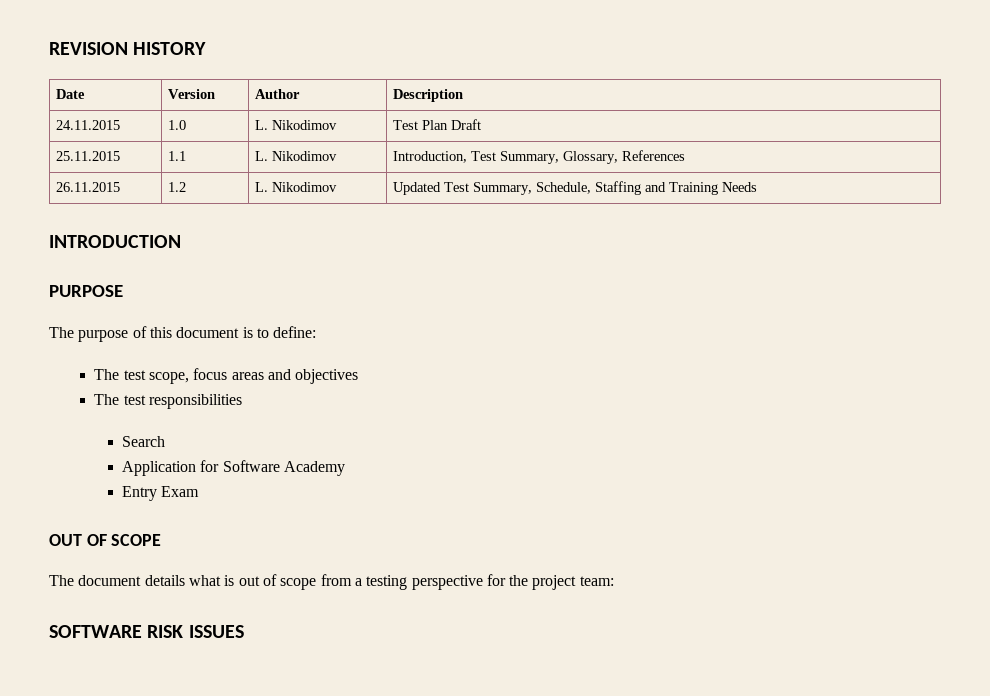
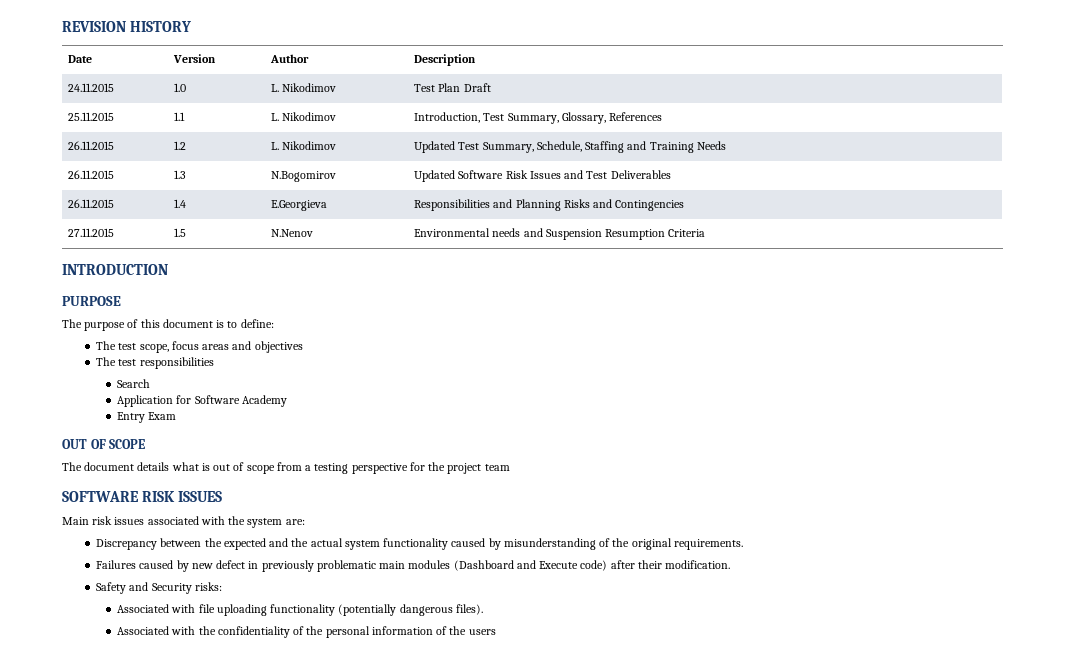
+ 26.11.2015 | 1.3 | N.Bogomirov | Updated Software Risk Issues and Test Deliverables
+ 26.11.2015 | 1.4 | E.Georgieva | Responsibilities and Planning Risks and Contingencies
+ 27.11.2015 | 1.5 | N.Nenov | Environmental needs and Suspension Resumption Criteria
- The document details what is out of scope from a testing perspective for the project team:
+ The document details what is out of scope from a testing perspective for the project team
+ Main risk issues associated with the system are:
+ Discrepancy between the expected and the actual system functionality caused by misunderstanding of the original requirements.
+ Failures caused by new defect in previously problematic main modules (Dashboard and Execute code) after their modification.
+ Safety and Security risks:
+ Associated with file uploading functionality (potentially dangerous files).
+ Associated with the confidentiality of the personal information of the users

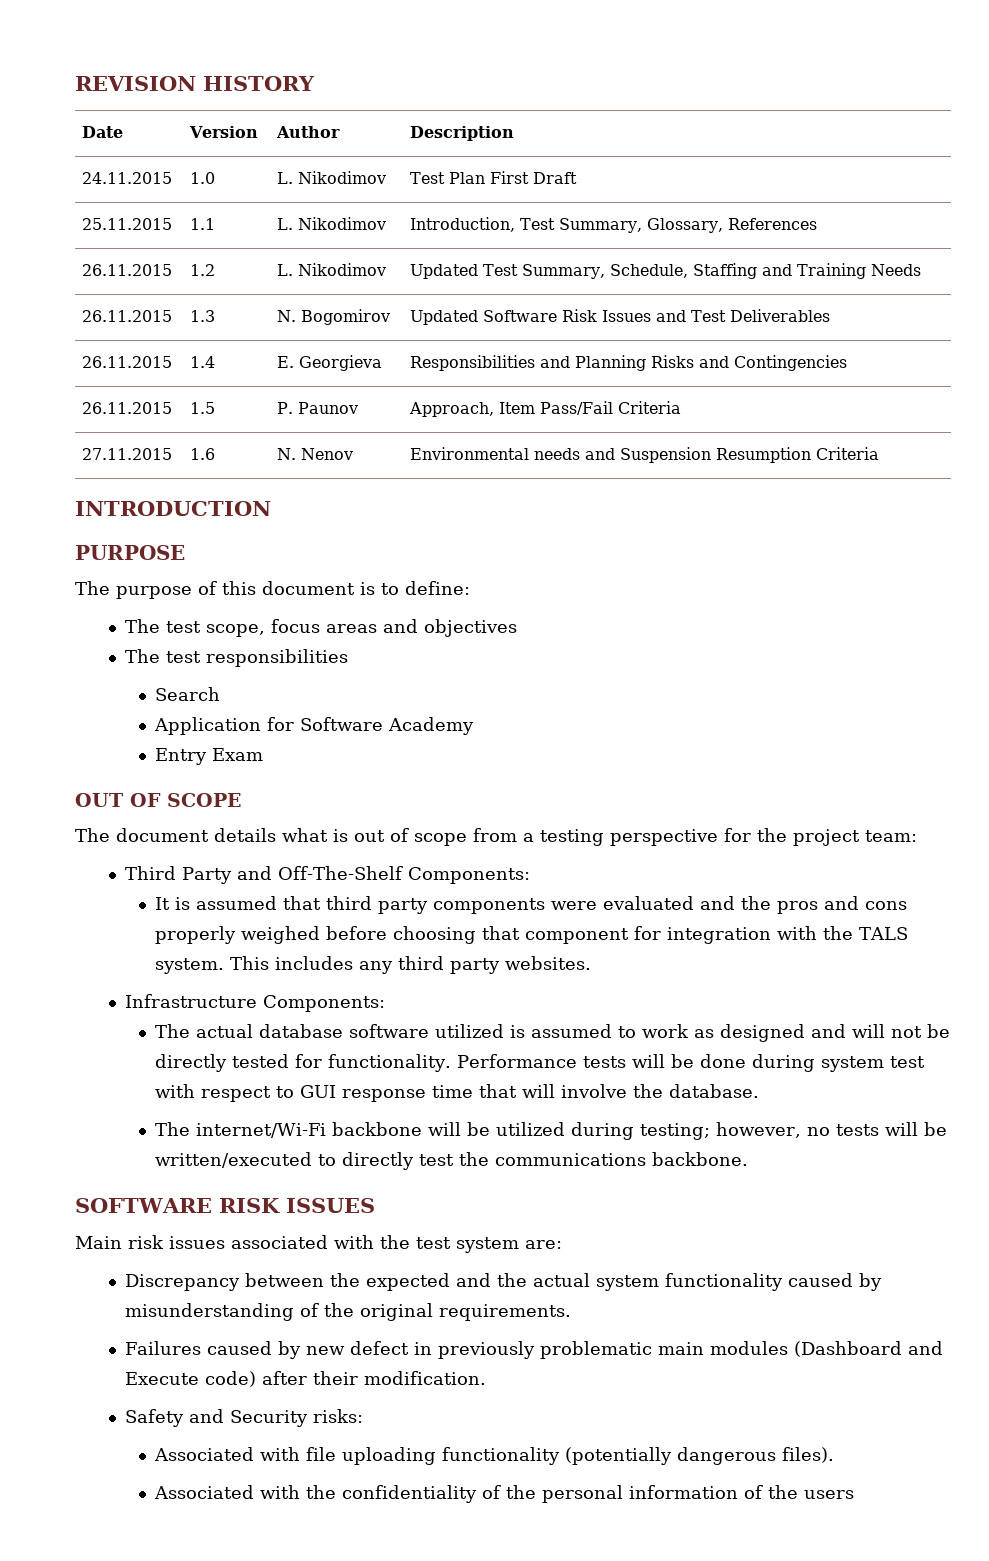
- 24.11.2015 | 1.0 | L. Nikodimov | Test Plan Draft
+ 24.11.2015 | 1.0 | L. Nikodimov | Test Plan First Draft
- 26.11.2015 | 1.3 | N.Bogomirov | Updated Software Risk Issues and Test Deliverables
+ 26.11.2015 | 1.3 | N. Bogomirov | Updated Software Risk Issues and Test Deliverables
- 26.11.2015 | 1.4 | E.Georgieva | Responsibilities and Planning Risks and Contingencies
+ 26.11.2015 | 1.4 | E. Georgieva | Responsibilities and Planning Risks and Contingencies
- 27.11.2015 | 1.5 | N.Nenov | Environmental needs and Suspension Resumption Criteria
+ 26.11.2015 | 1.5 | P. Paunov | Approach, Item Pass/Fail Criteria
+ 27.11.2015 | 1.6 | N. Nenov | Environmental needs and Suspension Resumption Criteria
- The document details what is out of scope from a testing perspective for the project team
+ The document details what is out of scope from a testing perspective for the project team:
+ Third Party and Off-The-Shelf Components:
+ It is assumed that third party components were evaluated and the pros and cons properly weighed before choosing that component for integration with the TALS system. This includes any third party websites.
+ Infrastructure Components:
+ The actual database software utilized is assumed to work as designed and will not be directly tested for functionality. Performance tests will be done during system test with respect to GUI response time that will involve the database.
+ The internet/Wi-Fi backbone will be utilized during testing; however, no tests will be written/executed to directly test the communications backbone.
- Main risk issues associated with the system are:
+ Main risk issues associated with the test system are:

